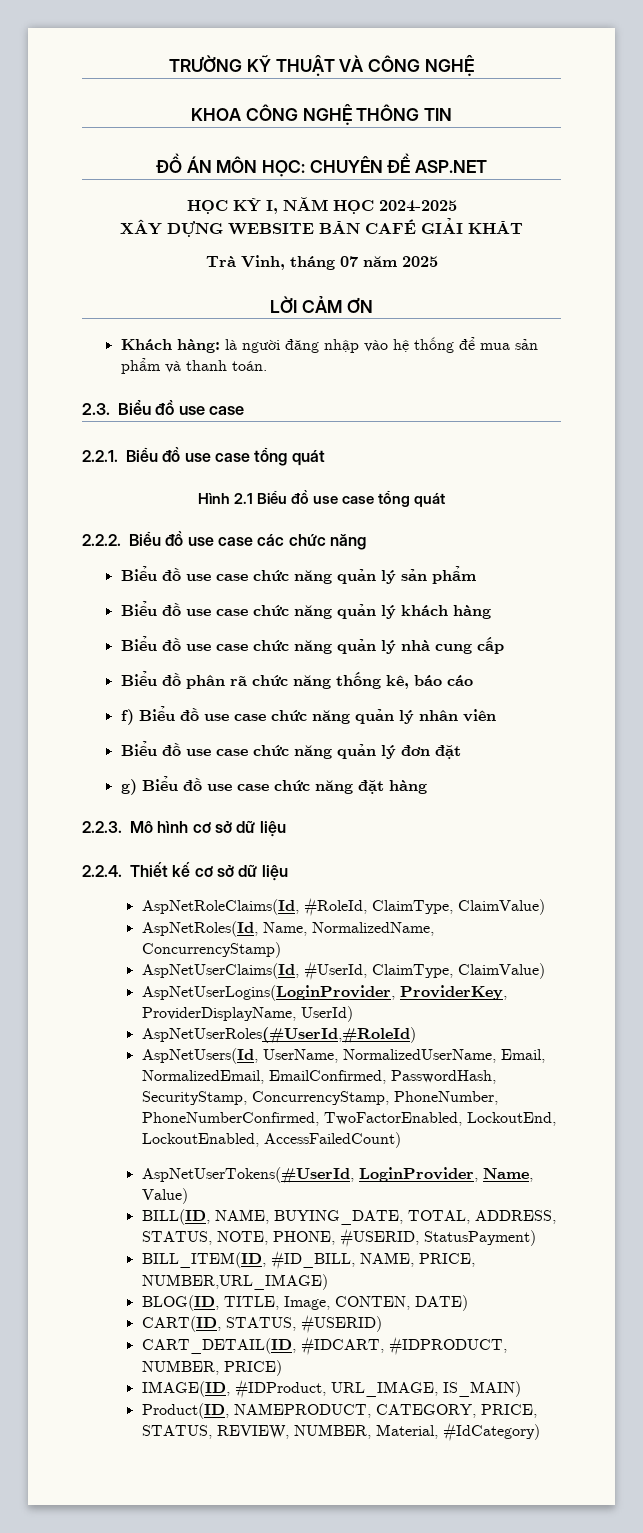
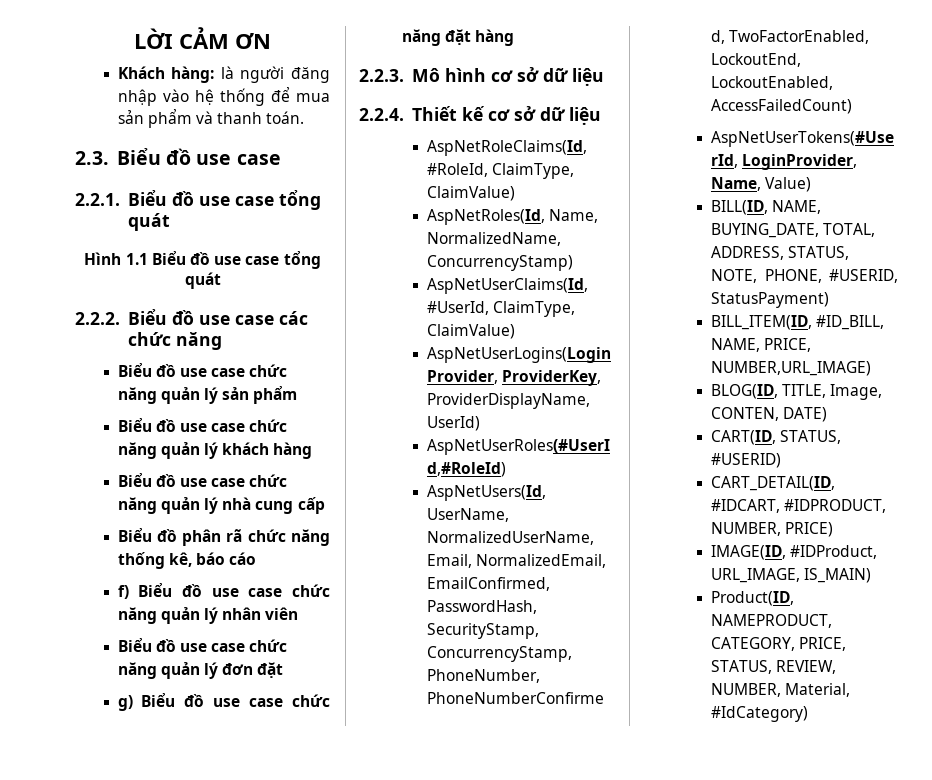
- TRƯỜNG KỸ THUẬT VÀ CÔNG NGHỆ
- KHOA CÔNG NGHỆ THÔNG TIN
- ĐỒ ÁN MÔN HỌC: CHUYÊN ĐỀ ASP.NET
- HỌC KỲ I, NĂM HỌC 2024-2025
- XÂY DỰNG WEBSITE BÁN CAFÉ GIẢI KHÁT
- Trà Vinh, tháng 07 năm 2025
- Hình 2.1 Biểu đồ use case tổng quát
+ Hình 1.1 Biểu đồ use case tổng quát

